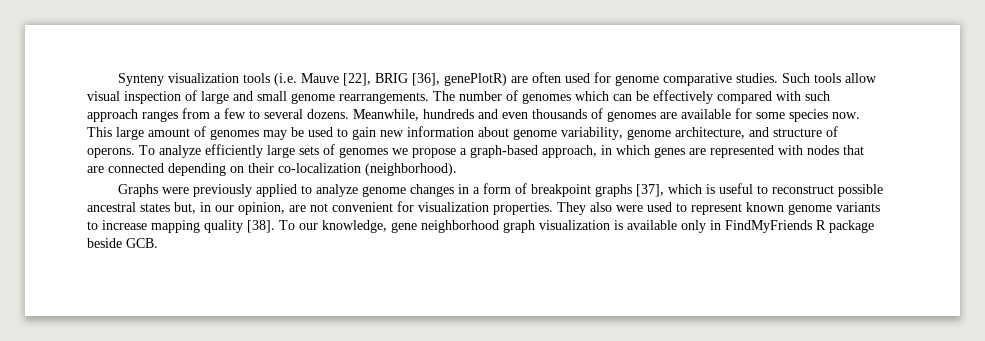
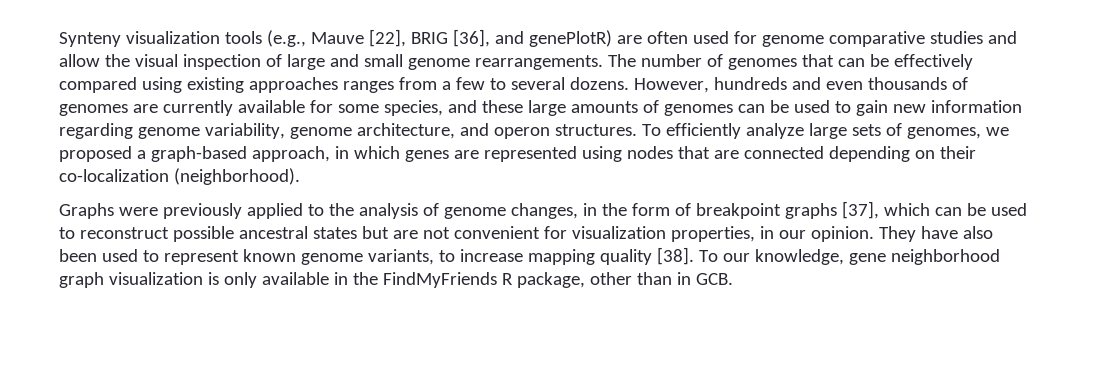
- Synteny visualization tools (i.e. Mauve [22], BRIG [36], genePlotR) are often used for genome comparative studies. Such tools allow visual inspection of large and small genome rearrangements.
+ Synteny visualization tools (e.g., Mauve [22], BRIG [36], and genePlotR) are often used for genome comparative studies and allow the visual inspection of large and small genome rearrangements.
- The number of genomes which can be effectively compared with such approach ranges from a few to several dozens.
+ The number of genomes that can be effectively compared using existing approaches ranges from a few to several dozens.
- Meanwhile, hundreds and even thousands of genomes are available for some species now. This large amount of genomes may be used to gain new information about genome variability, genome architecture, and structure of operons. To analyze efficiently large sets of genomes we propose a graph-based approach, in which genes are represented with nodes that are connected depending on their co-localization (neighborhood).
+ However, hundreds and even thousands of genomes are currently available for some species, and these large amounts of genomes can be used to gain new information regarding genome variability, genome architecture, and operon structures. To efficiently analyze large sets of genomes, we proposed a graph-based approach, in which genes are represented using nodes that are connected depending on their co-localization (neighborhood).
- Graphs were previously applied to analyze genome changes in a form of breakpoint graphs [37], which is useful to reconstruct possible ancestral states but, in our opinion, are not convenient for visualization properties. They also were used to represent known genome variants to increase mapping quality [38].
+ Graphs were previously applied to the analysis of genome changes, in the form of breakpoint graphs [37], which can be used to reconstruct possible ancestral states but are not convenient for visualization properties, in our opinion. They have also been used to represent known genome variants, to increase mapping quality [38].
- To our knowledge, gene neighborhood graph visualization is available only in FindMyFriends R package beside GCB.
+ To our knowledge, gene neighborhood graph visualization is only available in the FindMyFriends R package, other than in GCB.

